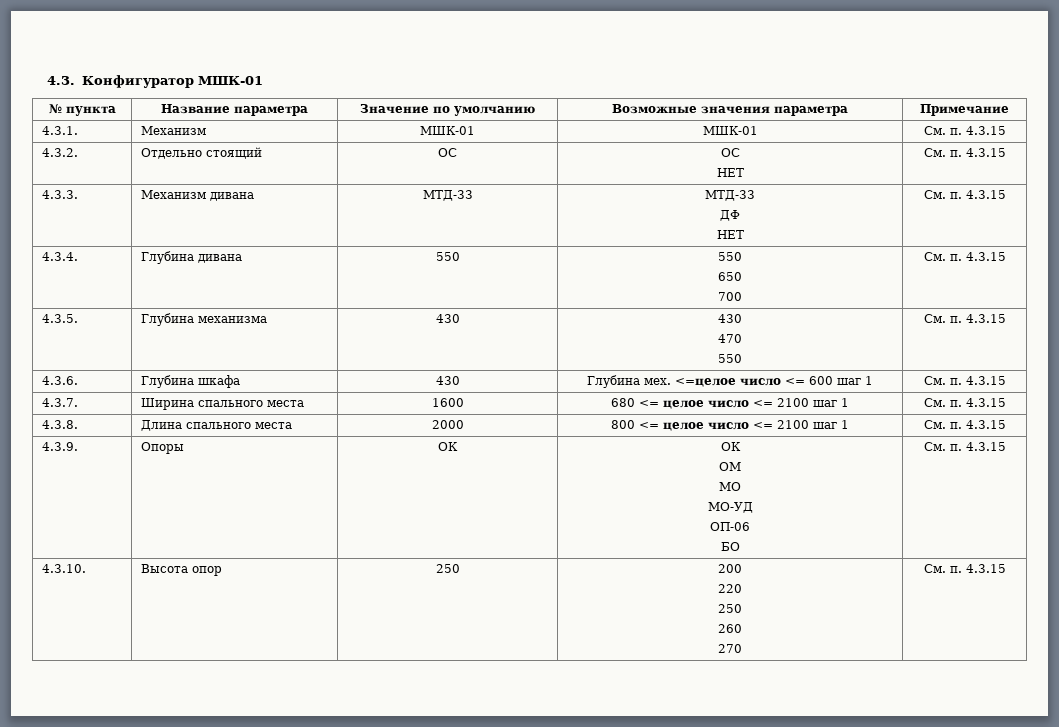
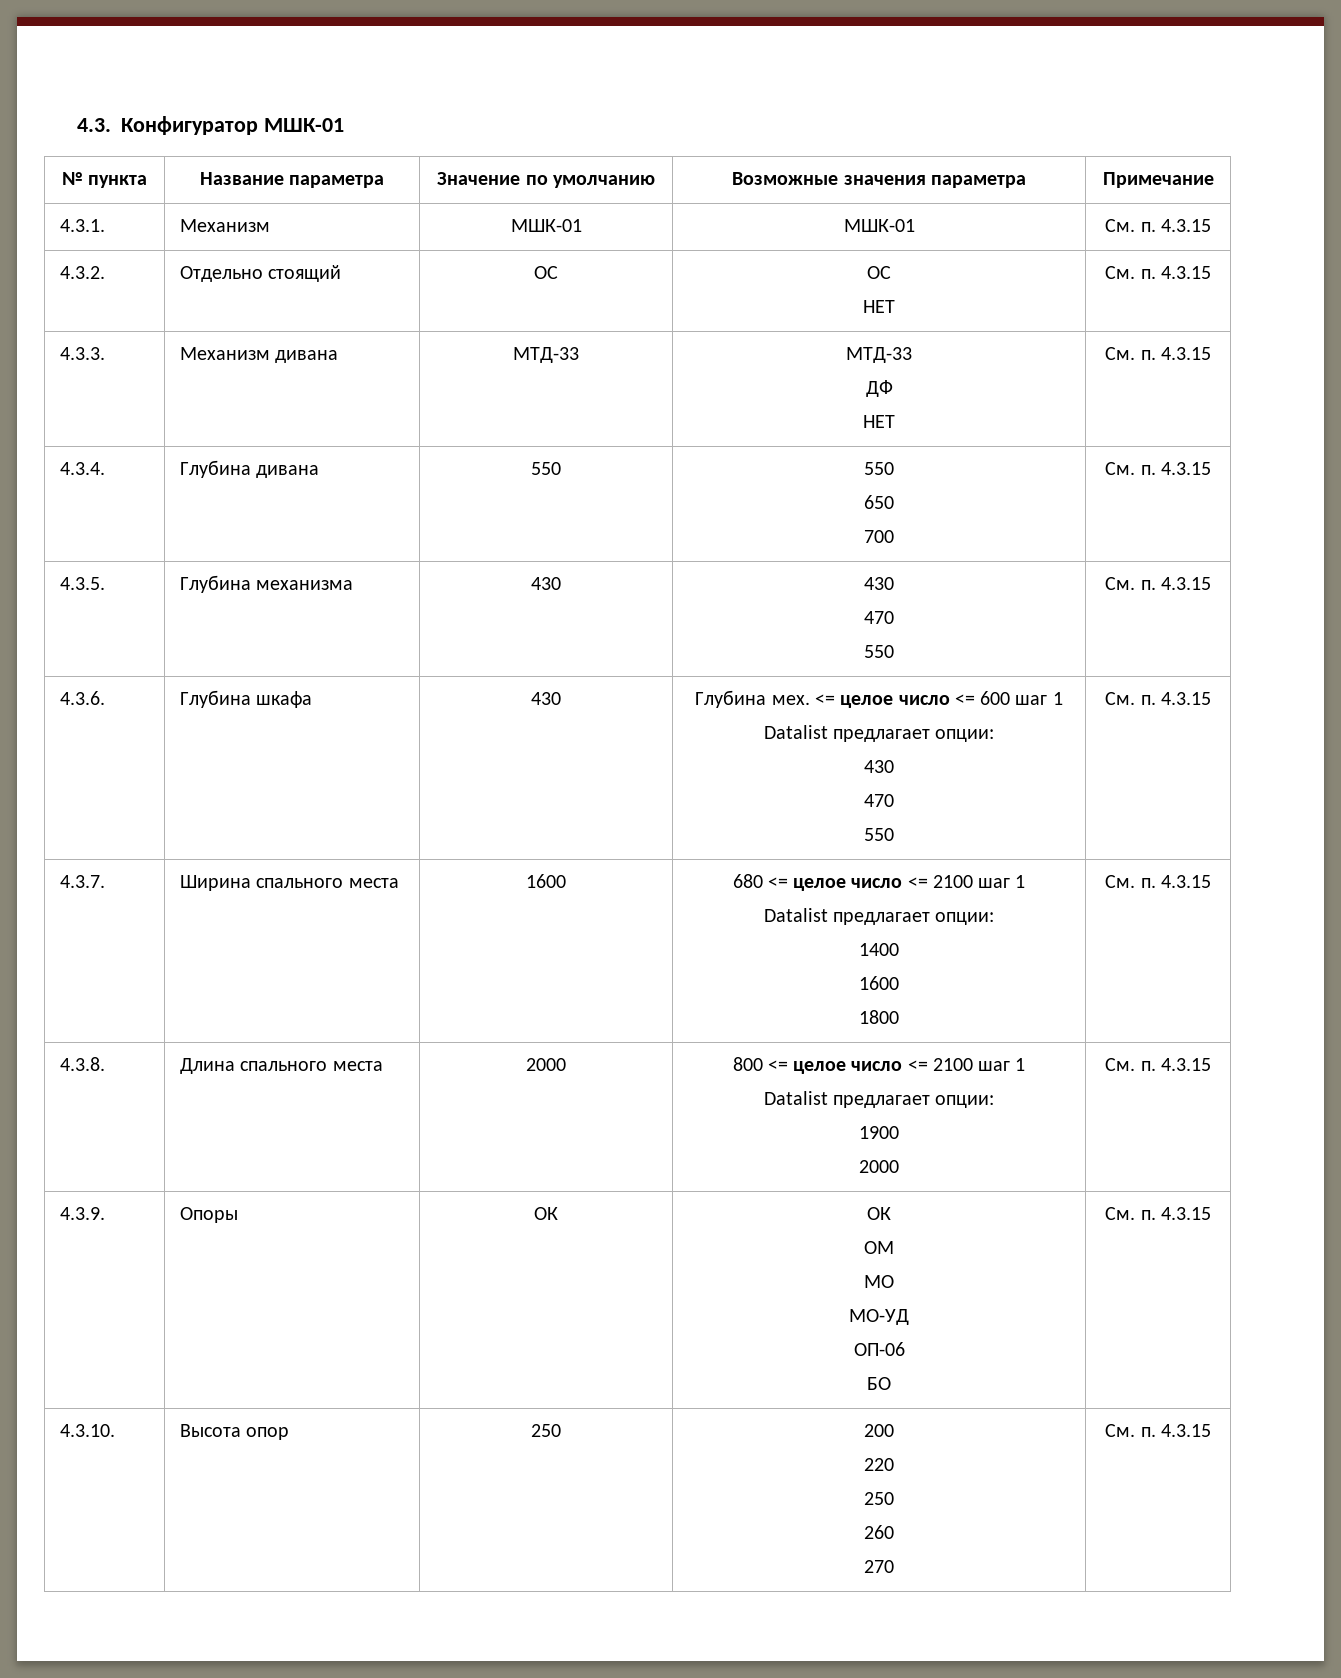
- 4.3.6. | Глубина шкафа | 430 | Глубина мех. <=целое число <= 600 шаг 1 | См. п. 4.3.15
+ 4.3.6. | Глубина шкафа | 430 | Глубина мех. <= целое число <= 600 шаг 1
+ Datalist предлагает опции:
+ 430
+ 470
+ 550 | См. п. 4.3.15
- 4.3.7. | Ширина спального места | 1600 | 680 <= целое число <= 2100 шаг 1 | См. п. 4.3.15
+ 4.3.7. | Ширина спального места | 1600 | 680 <= целое число <= 2100 шаг 1
+ Datalist предлагает опции:
+ 1400
+ 1600
+ 1800 | См. п. 4.3.15
- 4.3.8. | Длина спального места | 2000 | 800 <= целое число <= 2100 шаг 1 | См. п. 4.3.15
+ 4.3.8. | Длина спального места | 2000 | 800 <= целое число <= 2100 шаг 1
+ Datalist предлагает опции:
+ 1900
+ 2000 | См. п. 4.3.15

